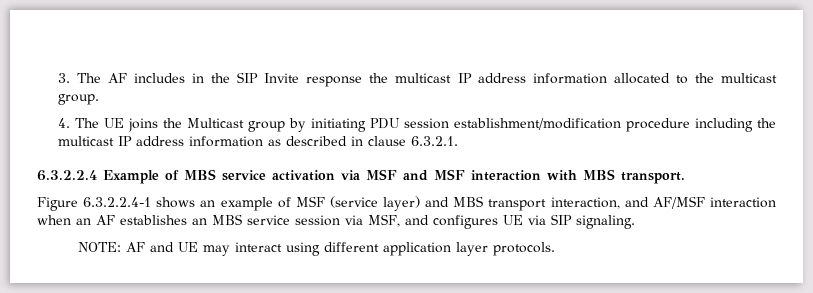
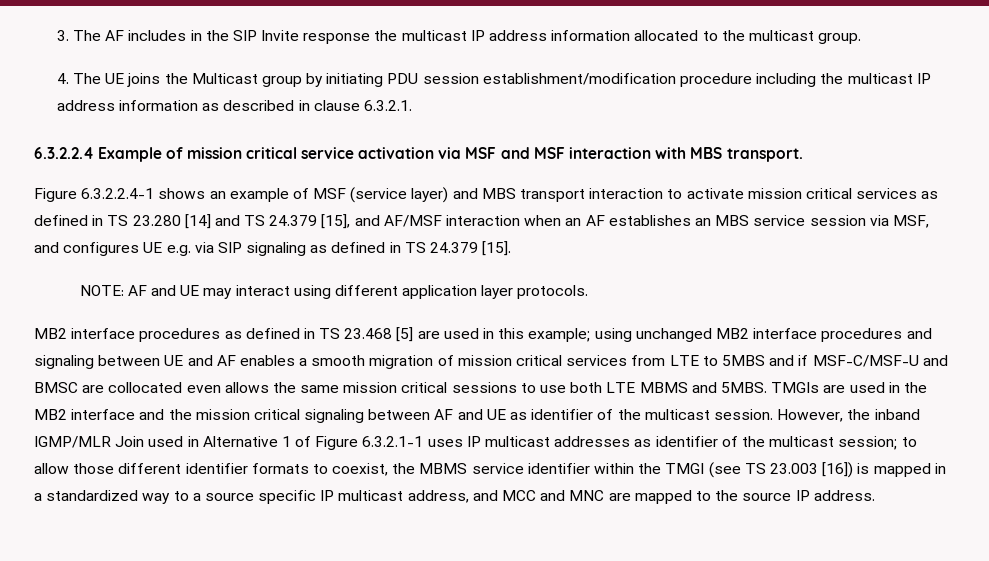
- 6.3.2.2.4 Example of MBS service activation via MSF and MSF interaction with MBS transport.
+ 6.3.2.2.4 Example of mission critical service activation via MSF and MSF interaction with MBS transport.
- Figure 6.3.2.2.4-1 shows an example of MSF (service layer) and MBS transport interaction, and AF/MSF interaction when an AF establishes an MBS service session via MSF, and configures UE via SIP signaling.
+ Figure 6.3.2.2.4-1 shows an example of MSF (service layer) and MBS transport interaction to activate mission critical services as defined in TS 23.280 [14] and TS 24.379 [15], and AF/MSF interaction when an AF establishes an MBS service session via MSF, and configures UE e.g. via SIP signaling as defined in TS 24.379 [15].
+ MB2 interface procedures as defined in TS 23.468 [5] are used in this example; using unchanged MB2 interface procedures and signaling between UE and AF enables a smooth migration of mission critical services from LTE to 5MBS and if MSF-C/MSF-U and BMSC are collocated even allows the same mission critical sessions to use both LTE MBMS and 5MBS. TMGIs are used in the MB2 interface and the mission critical signaling between AF and UE as identifier of the multicast session. However, the inband IGMP/MLR Join used in Alternative 1 of Figure 6.3.2.1-1 uses IP multicast addresses as identifier of the multicast session; to allow those different identifier formats to coexist, the MBMS service identifier within the TMGI (see TS 23.003 [16]) is mapped in a standardized way to a source specific IP multicast address, and MCC and MNC are mapped to the source IP address.

